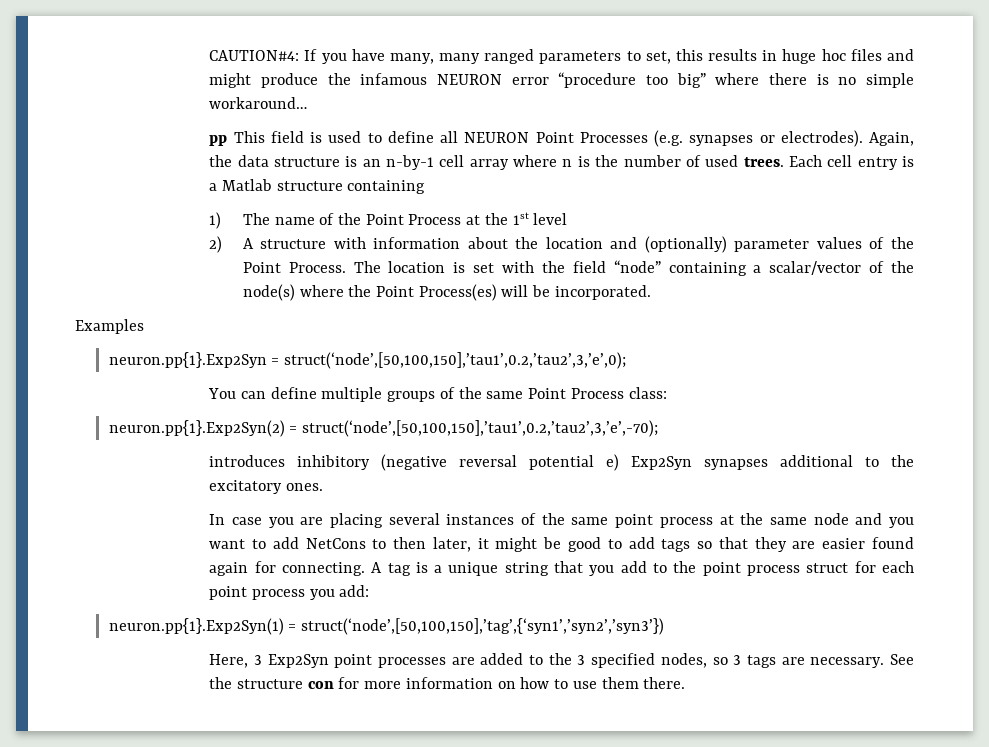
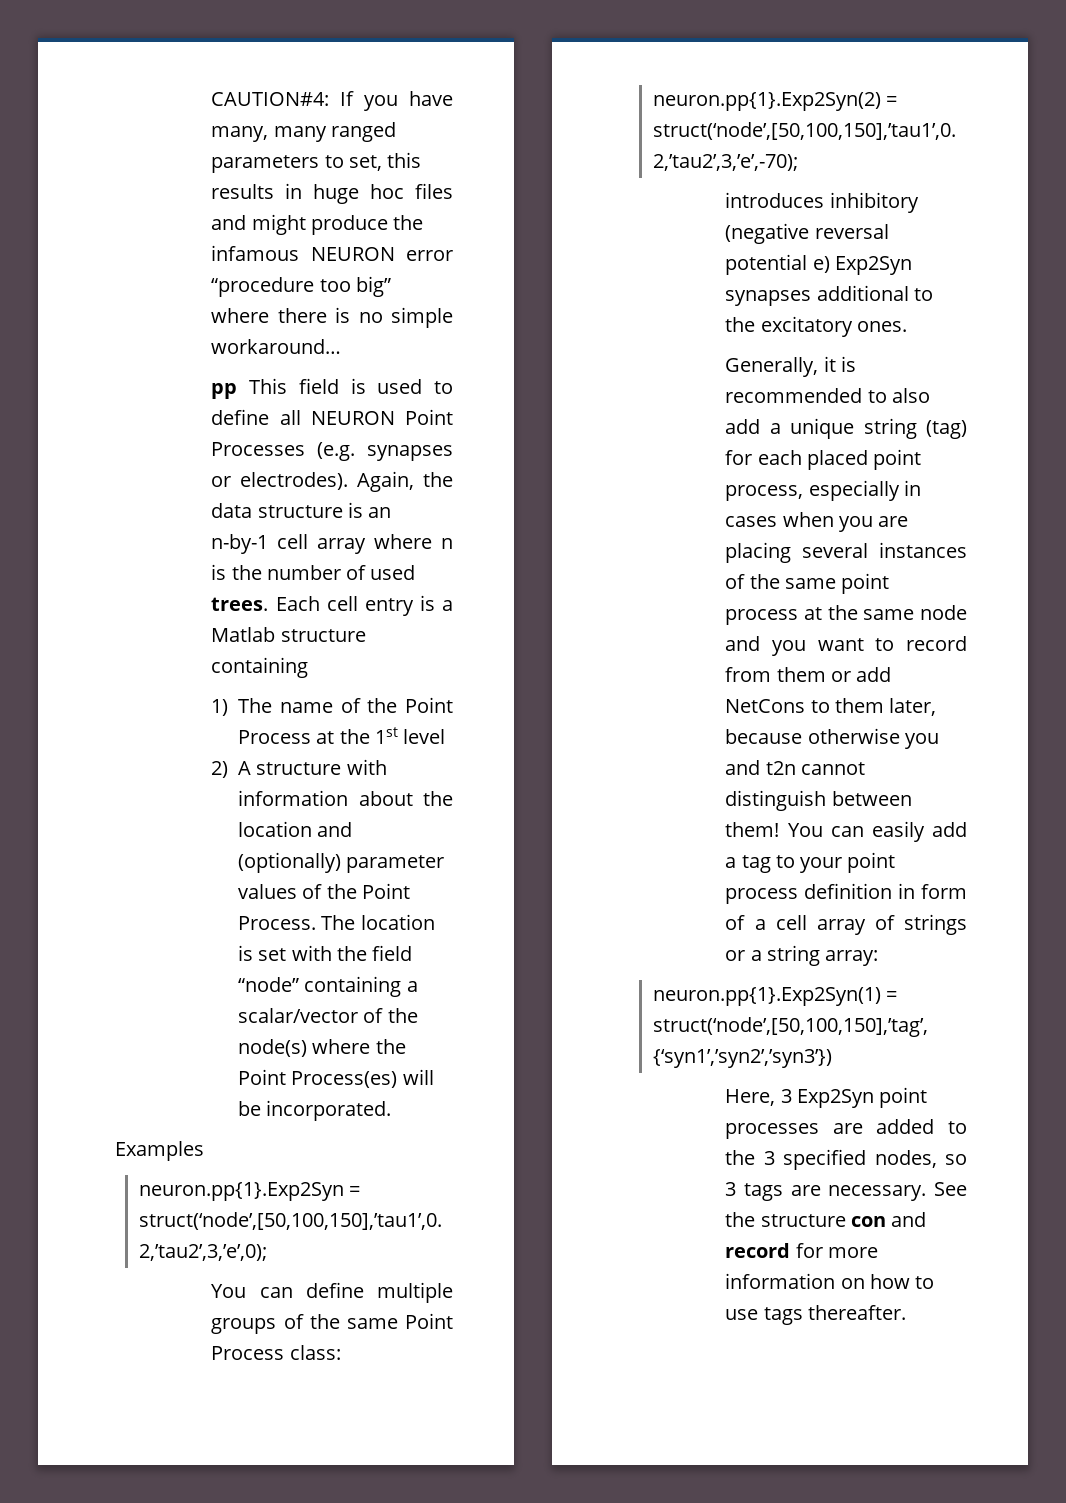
- In case you are placing several instances of the same point process at the same node and you want to add NetCons to then later, it might be good to add tags so that they are easier found again for connecting. A tag is a unique string that you add to the point process struct for each point process you add:
+ Generally, it is recommended to also add a unique string (tag) for each placed point process, especially in cases when you are placing several instances of the same point process at the same node and you want to record from them or add NetCons to them later, because otherwise you and t2n cannot distinguish between them! You can easily add a tag to your point process definition in form of a cell array of strings or a string array:
- See the structure con for more information on how to use them there.
+ See the structure con and record for more information on how to use tags thereafter.

